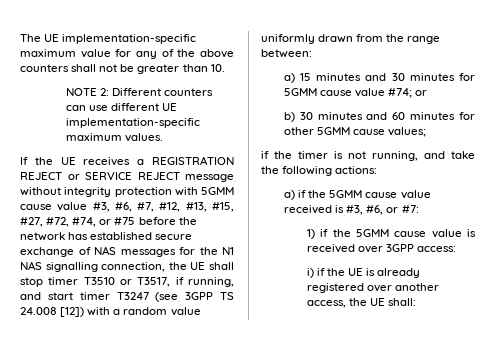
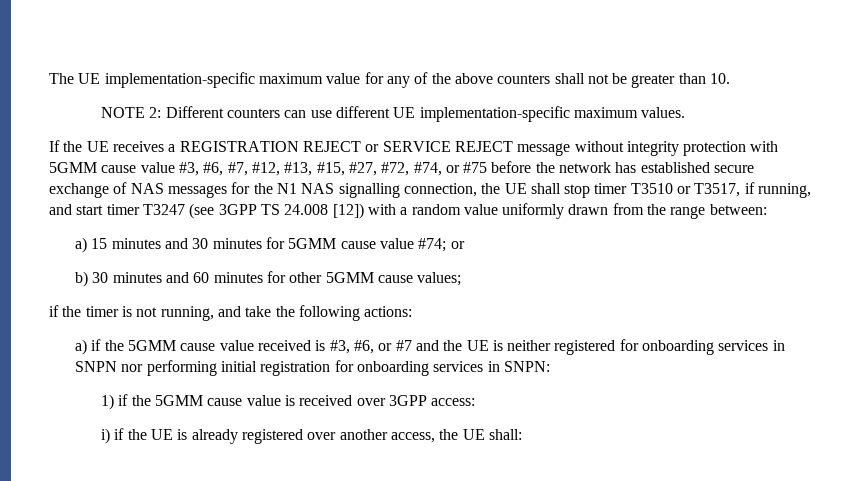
- a) if the 5GMM cause value received is #3, #6, or #7:
+ a) if the 5GMM cause value received is #3, #6, or #7 and the UE is neither registered for onboarding services in SNPN nor performing initial registration for onboarding services in SNPN:

